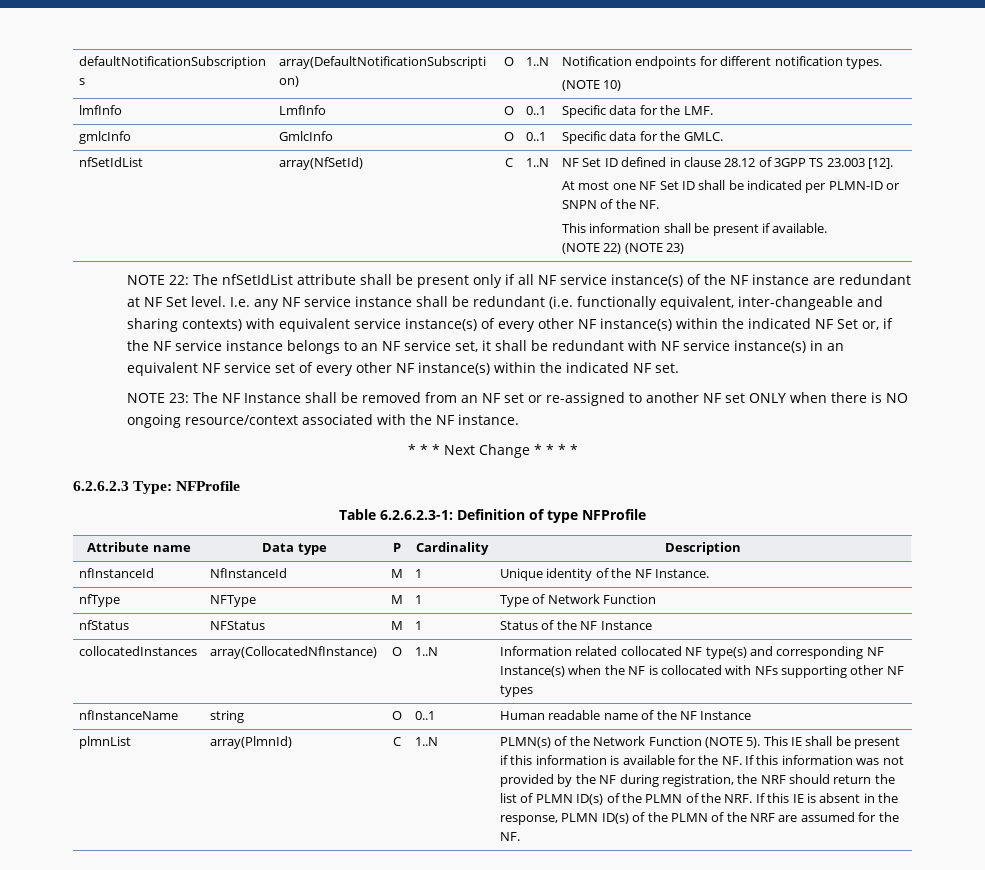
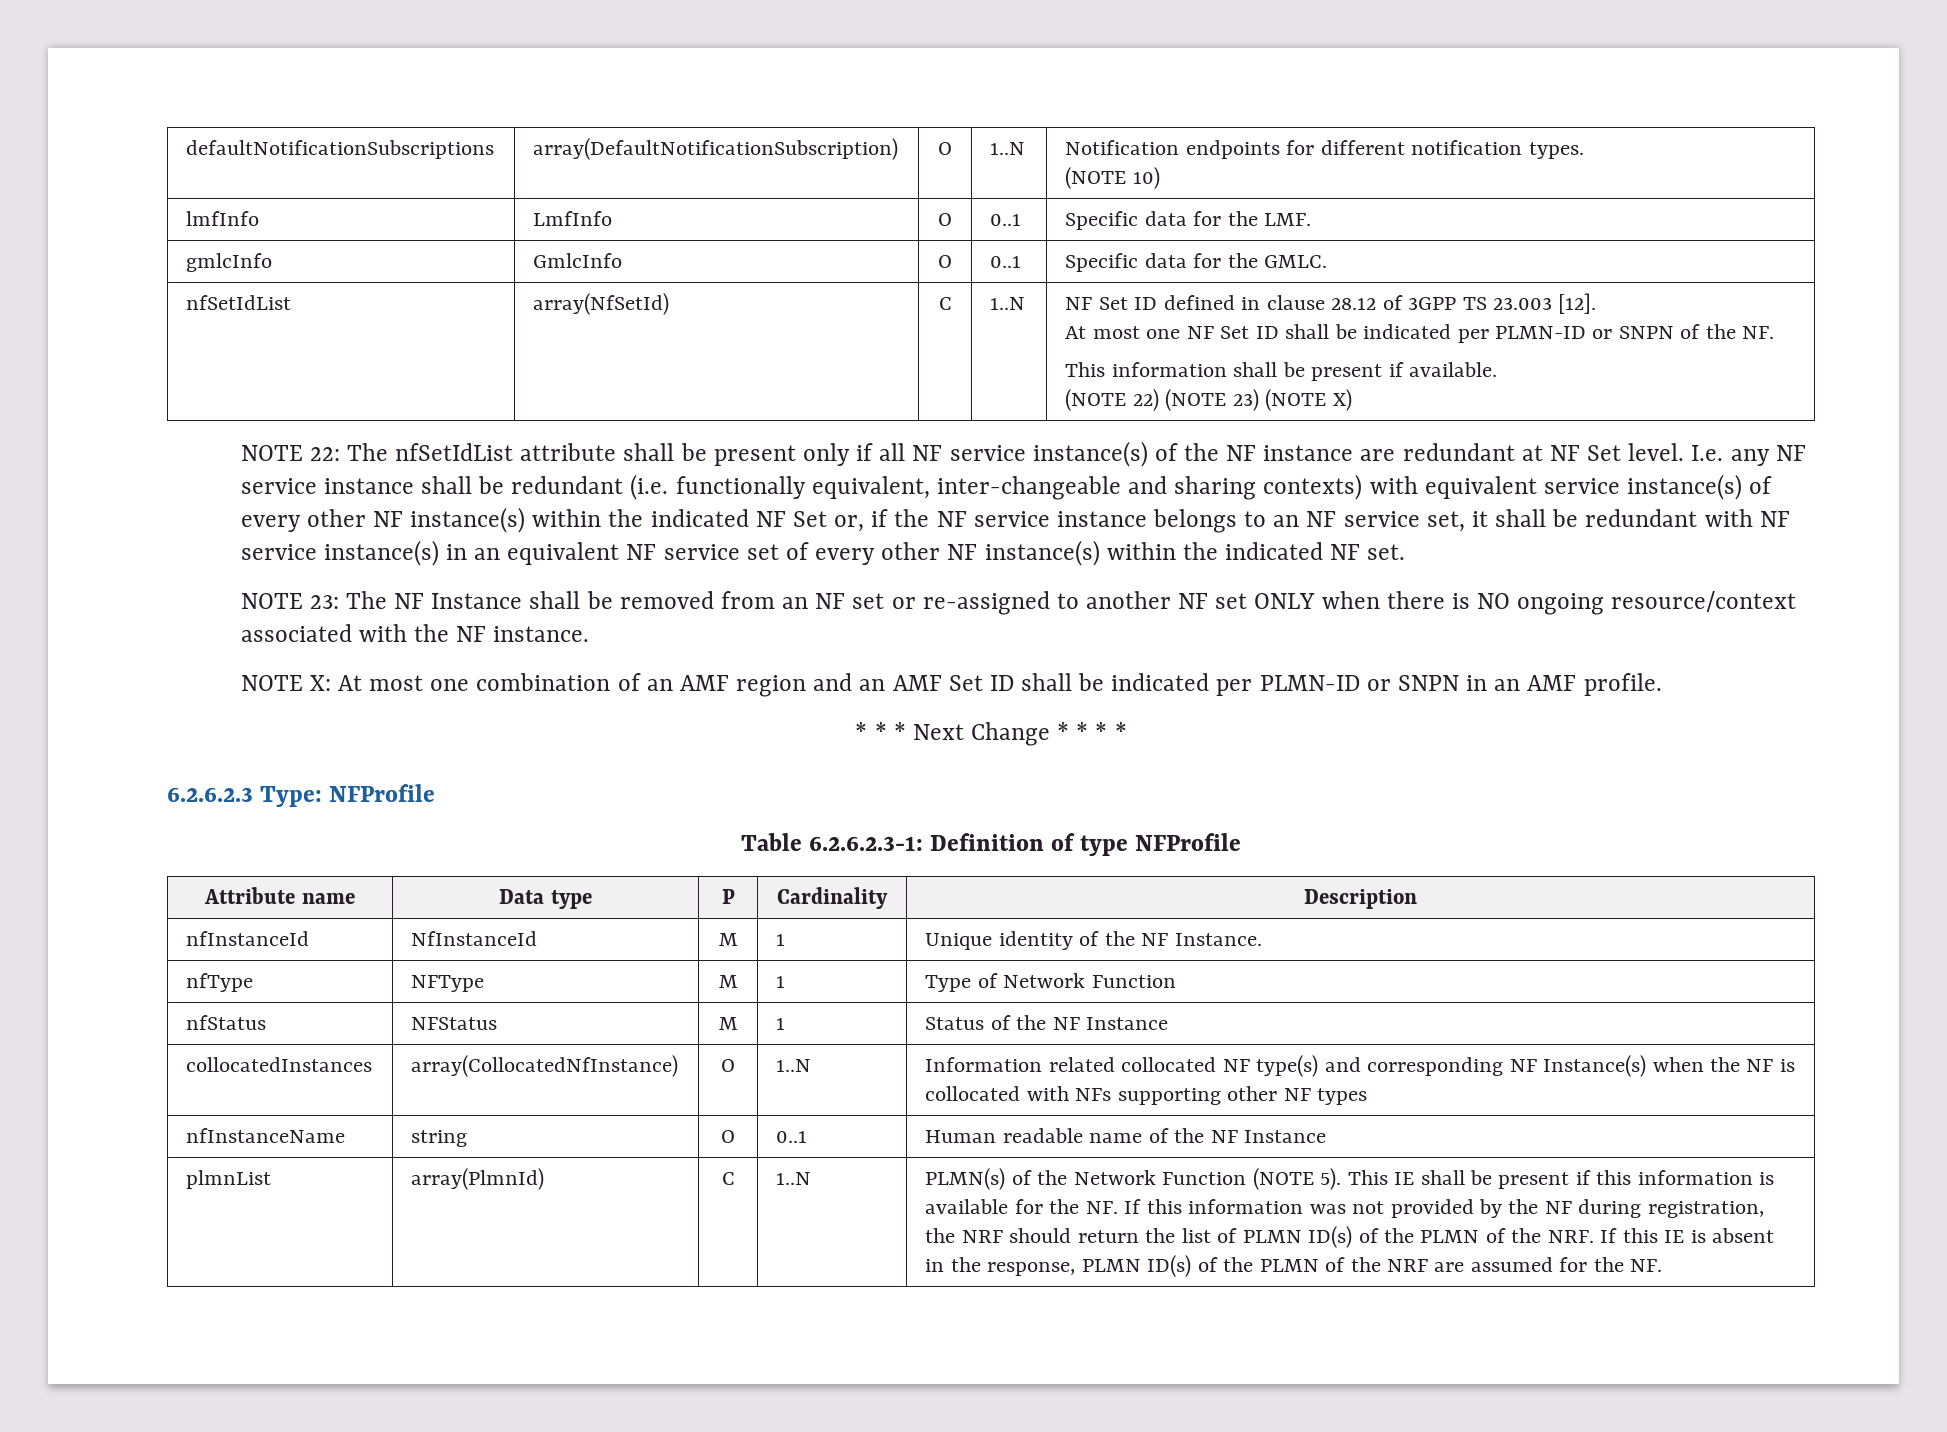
- (NOTE 22) (NOTE 23)
+ (NOTE 22) (NOTE 23) (NOTE X)
+ NOTE X: At most one combination of an AMF region and an AMF Set ID shall be indicated per PLMN-ID or SNPN in an AMF profile.

